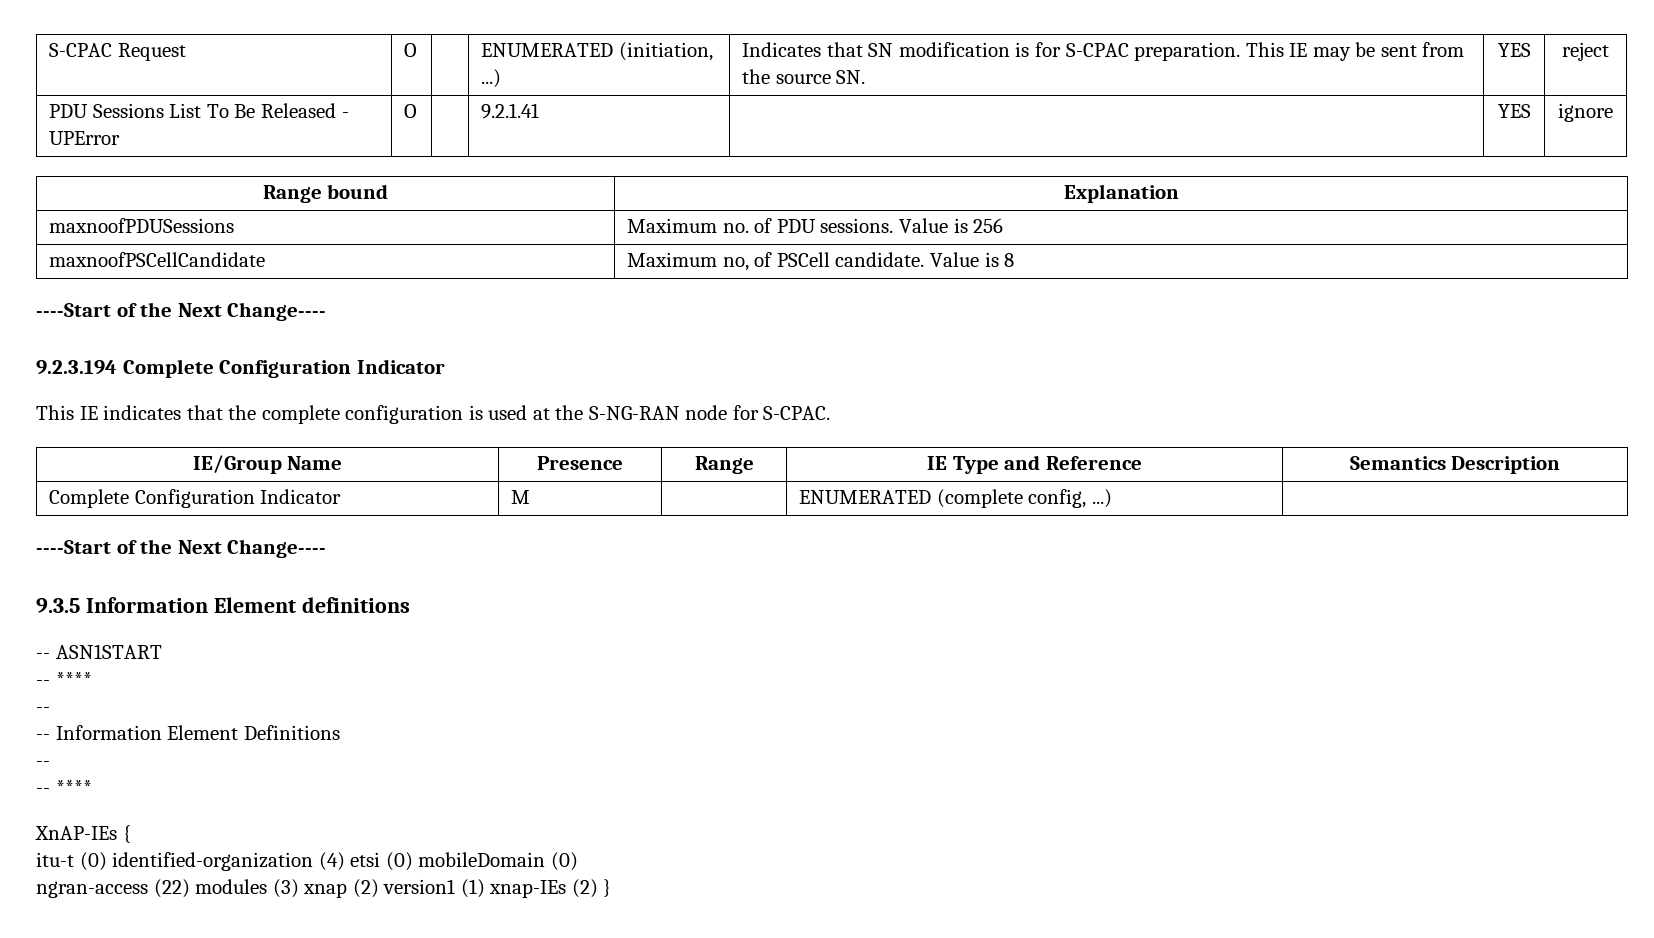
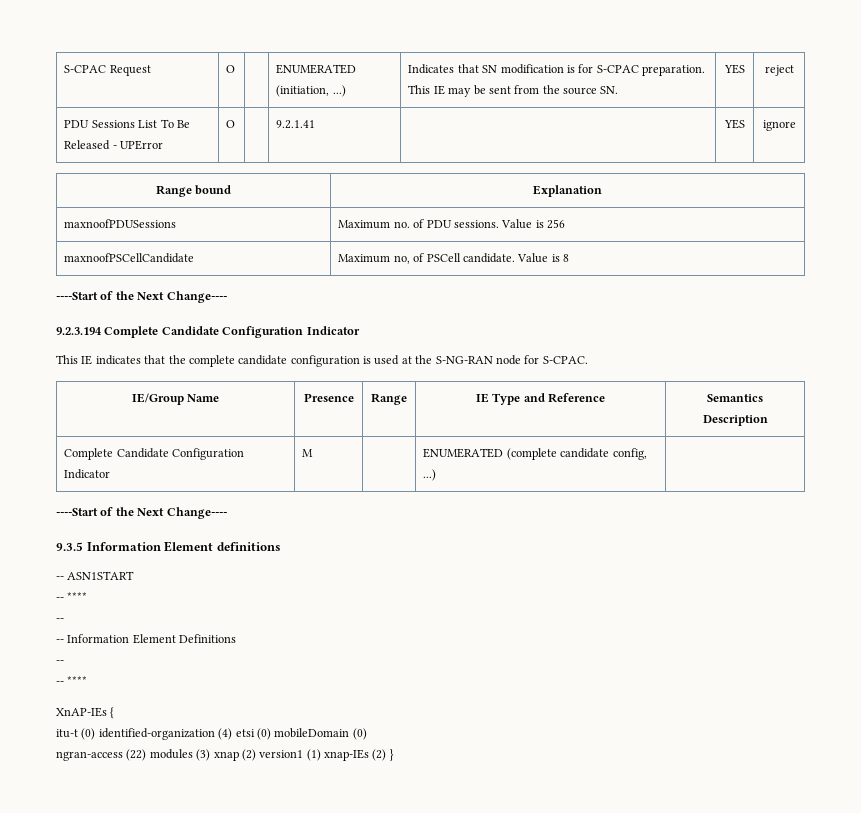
- 9.2.3.194 Complete Configuration Indicator
+ 9.2.3.194 Complete Candidate Configuration Indicator
- This IE indicates that the complete configuration is used at the S-NG-RAN node for S-CPAC.
+ This IE indicates that the complete candidate configuration is used at the S-NG-RAN node for S-CPAC.
- Complete Configuration Indicator | M | | ENUMERATED (complete config, ...) |
+ Complete Candidate Configuration Indicator | M | | ENUMERATED (complete candidate config, ...) |

